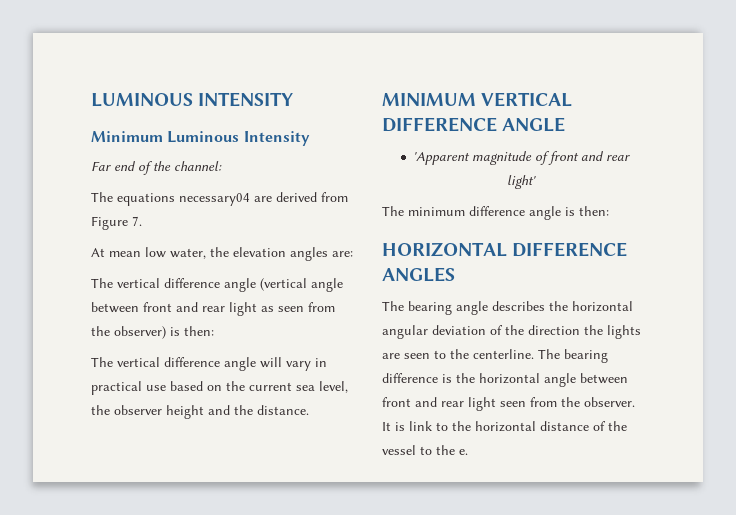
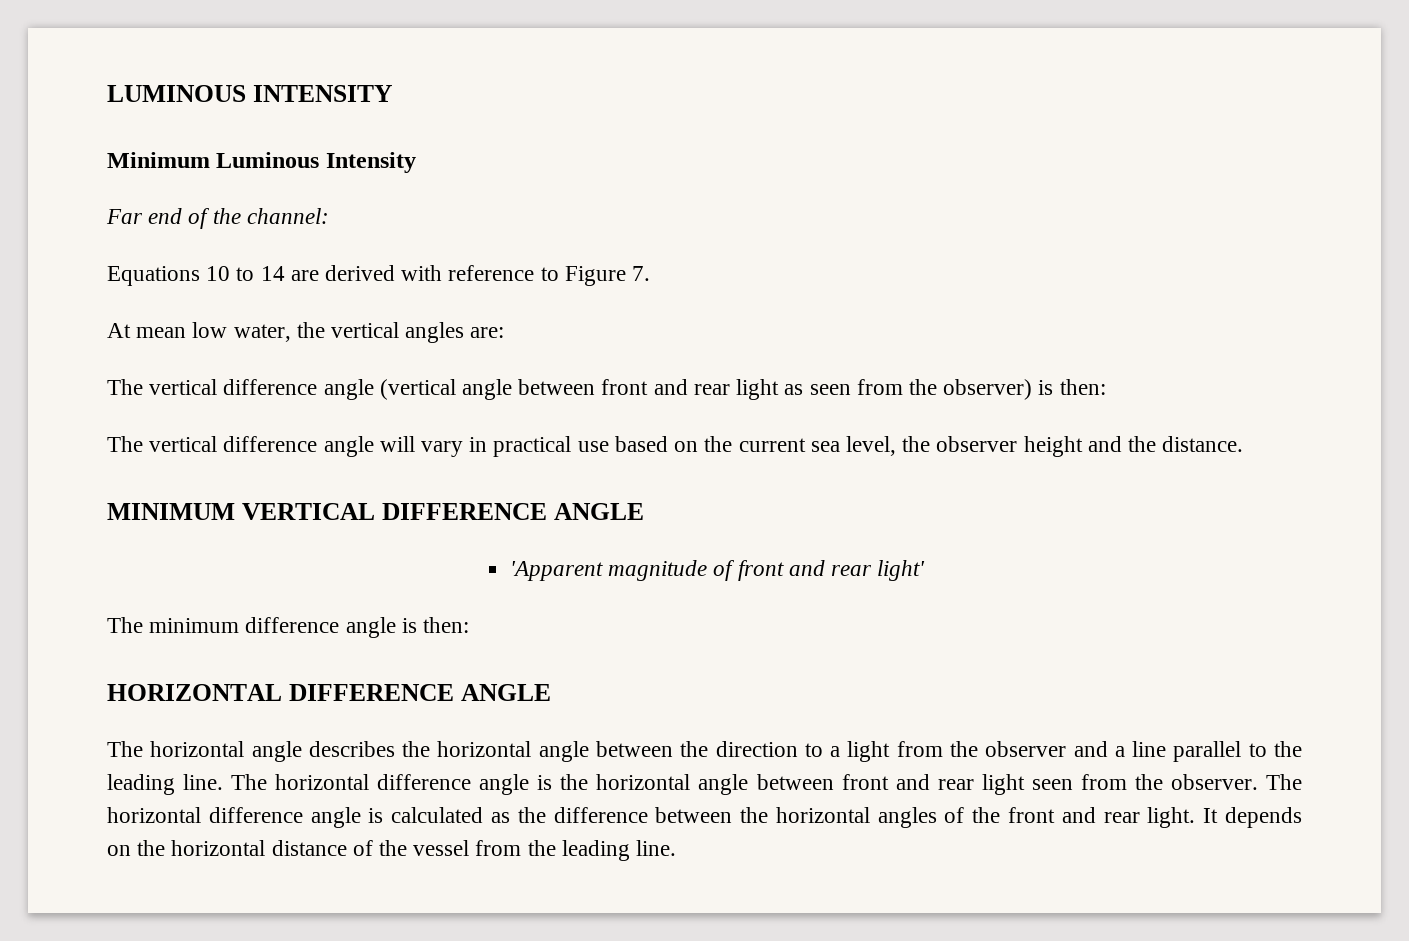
- The equations necessary04 are derived from Figure 7.
+ Equations 10 to 14 are derived with reference to Figure 7.
- At mean low water, the elevation angles are:
+ At mean low water, the vertical angles are:
- HORIZONTAL DIFFERENCE ANGLES
- The bearing angle describes the horizontal angular deviation of the direction the lights are seen to the centerline. The bearing difference is the horizontal angle between front and rear light seen from the observer.
+ HORIZONTAL DIFFERENCE ANGLE
+ The horizontal angle describes the horizontal angle between the direction to a light from the observer and a line parallel to the leading line. The horizontal difference angle is the horizontal angle between front and rear light seen from the observer.
- It is link to the horizontal distance of the vessel to the e.
+ The horizontal difference angle is calculated as the difference between the horizontal angles of the front and rear light. It depends on the horizontal distance of the vessel from the leading line.

